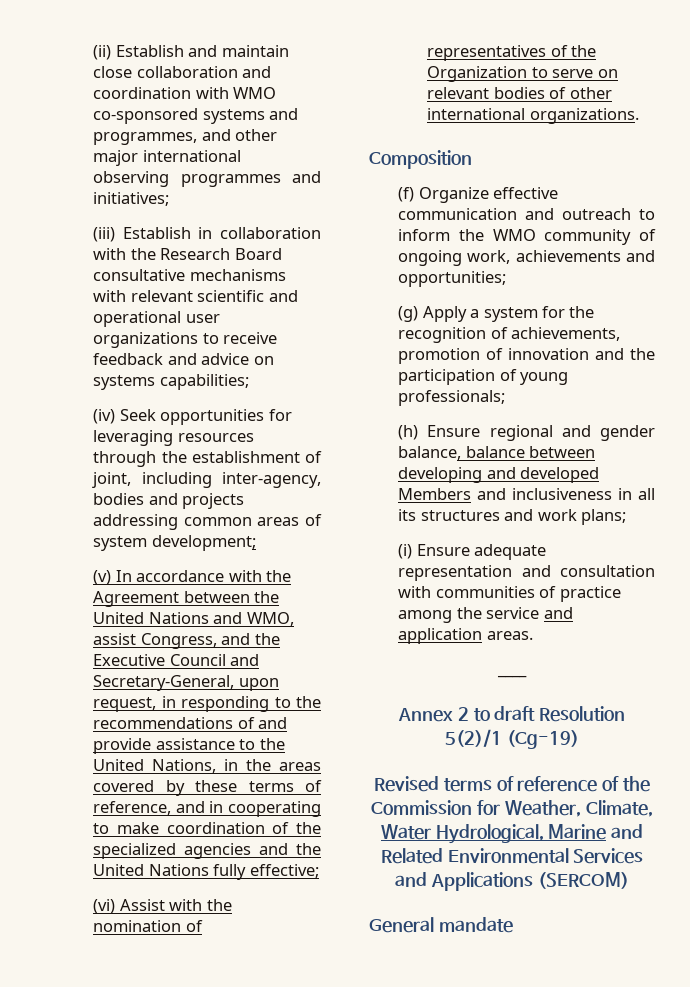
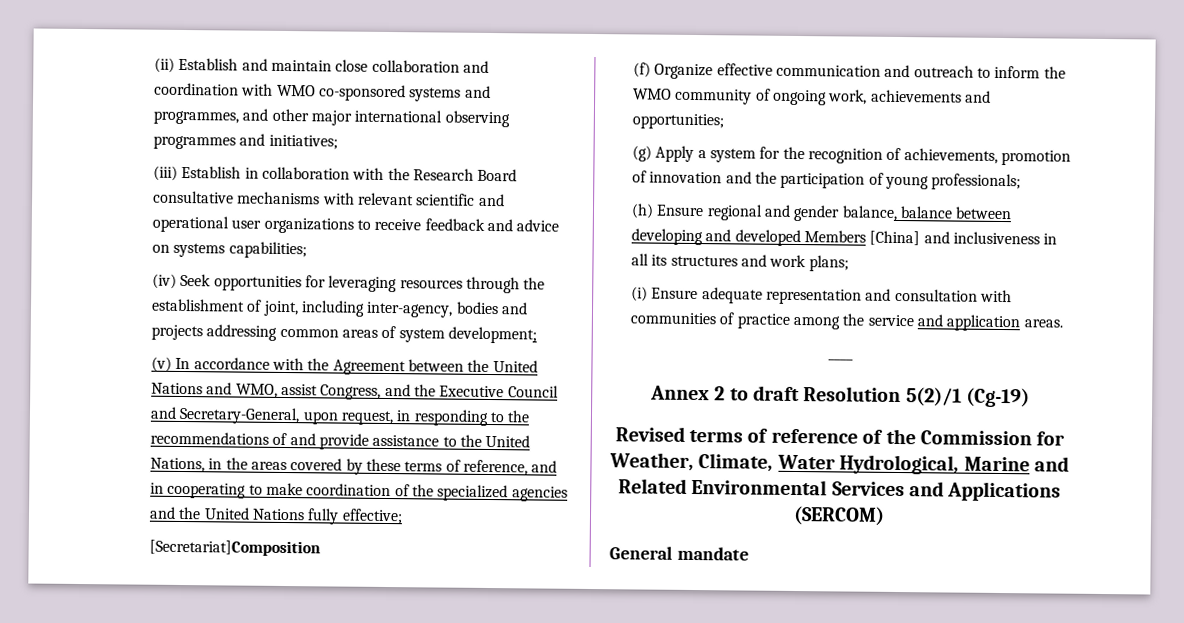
- (vi) Assist with the nomination of representatives of the Organization to serve on relevant bodies of other international organizations.
- Composition
+ [Secretariat]Composition
- (h) Ensure regional and gender balance, balance between developing and developed Members and inclusiveness in all its structures and work plans;
+ (h) Ensure regional and gender balance, balance between developing and developed Members [China] and inclusiveness in all its structures and work plans;

